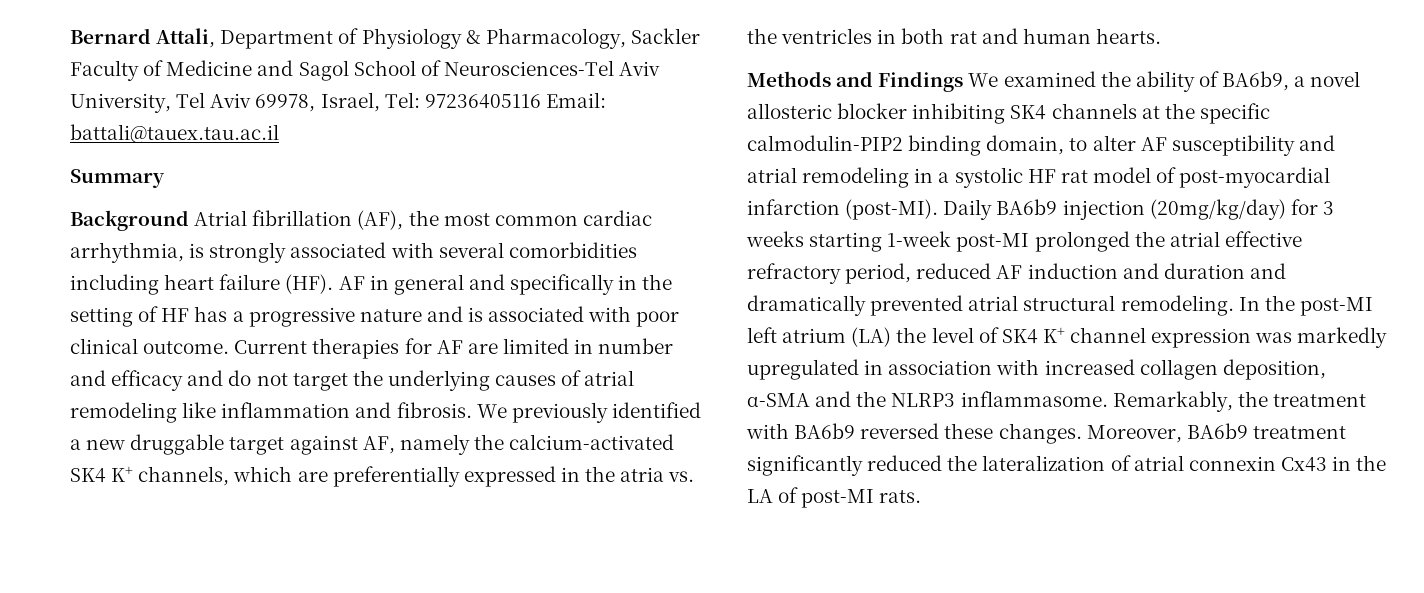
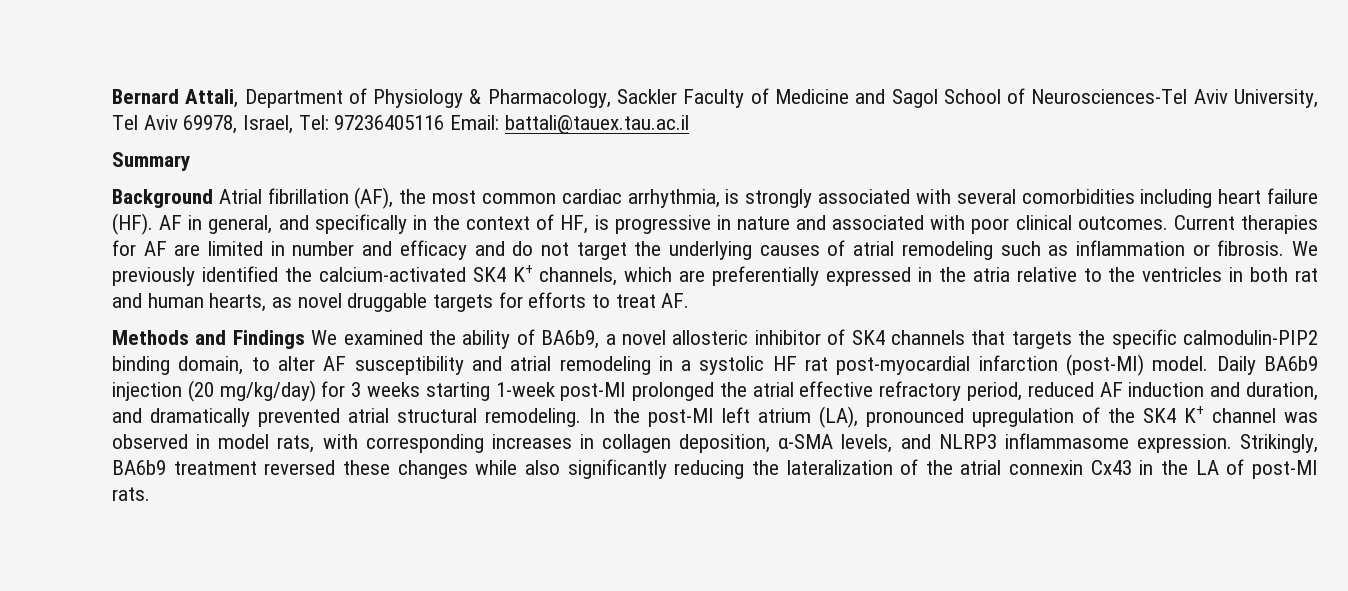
- Background Atrial fibrillation (AF), the most common cardiac arrhythmia, is strongly associated with several comorbidities including heart failure (HF). AF in general and specifically in the setting of HF has a progressive nature and is associated with poor clinical outcome.
+ Background Atrial fibrillation (AF), the most common cardiac arrhythmia, is strongly associated with several comorbidities including heart failure (HF). AF in general, and specifically in the context of HF, is progressive in nature and associated with poor clinical outcomes.
- Current therapies for AF are limited in number and efficacy and do not target the underlying causes of atrial remodeling like inflammation and fibrosis. We previously identified a new druggable target against AF, namely the calcium-activated SK4 K+ channels, which are preferentially expressed in the atria vs. the ventricles in both rat and human hearts.
+ Current therapies for AF are limited in number and efficacy and do not target the underlying causes of atrial remodeling such as inflammation or fibrosis. We previously identified the calcium-activated SK4 K+ channels, which are preferentially expressed in the atria relative to the ventricles in both rat and human hearts, as novel druggable targets for efforts to treat AF.
- Methods and Findings We examined the ability of BA6b9, a novel allosteric blocker inhibiting SK4 channels at the specific calmodulin-PIP2 binding domain, to alter AF susceptibility and atrial remodeling in a systolic HF rat model of post-myocardial infarction (post-MI).
+ Methods and Findings We examined the ability of BA6b9, a novel allosteric inhibitor of SK4 channels that targets the specific calmodulin-PIP2 binding domain, to alter AF susceptibility and atrial remodeling in a systolic HF rat post-myocardial infarction (post-MI) model.
- Daily BA6b9 injection (20mg/kg/day) for 3 weeks starting 1-week post-MI prolonged the atrial effective refractory period, reduced AF induction and duration and dramatically prevented atrial structural remodeling.
+ Daily BA6b9 injection (20 mg/kg/day) for 3 weeks starting 1-week post-MI prolonged the atrial effective refractory period, reduced AF induction and duration, and dramatically prevented atrial structural remodeling.
- In the post-MI left atrium (LA) the level of SK4 K+ channel expression was markedly upregulated in association with increased collagen deposition, α-SMA and the NLRP3 inflammasome. Remarkably, the treatment with BA6b9 reversed these changes. Moreover, BA6b9 treatment significantly reduced the lateralization of atrial connexin Cx43 in the LA of post-MI rats.
+ In the post-MI left atrium (LA), pronounced upregulation of the SK4 K+ channel was observed in model rats, with corresponding increases in collagen deposition, α-SMA levels, and NLRP3 inflammasome expression. Strikingly, BA6b9 treatment reversed these changes while also significantly reducing the lateralization of the atrial connexin Cx43 in the LA of post-MI rats.

